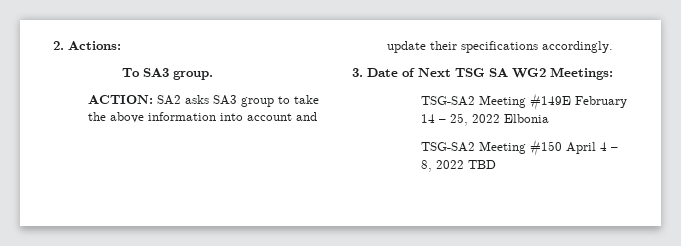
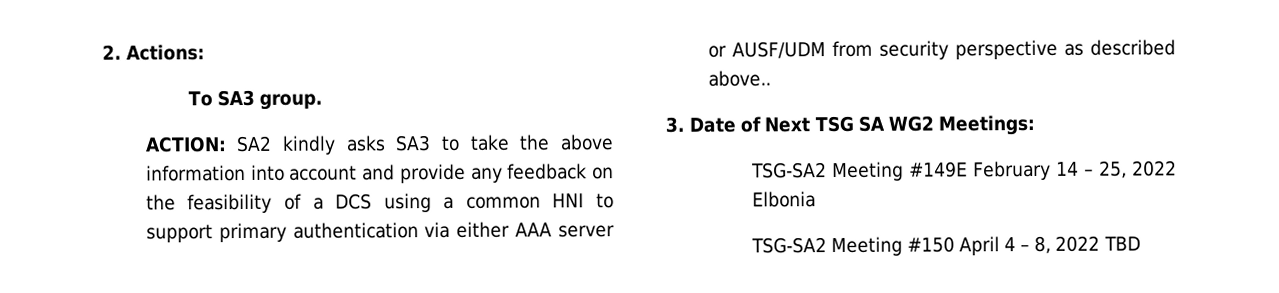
- ACTION: SA2 asks SA3 group to take the above information into account and update their specifications accordingly.
+ ACTION: SA2 kindly asks SA3 to take the above information into account and provide any feedback on the feasibility of a DCS using a common HNI to support primary authentication via either AAA server or AUSF/UDM from security perspective as described above..

